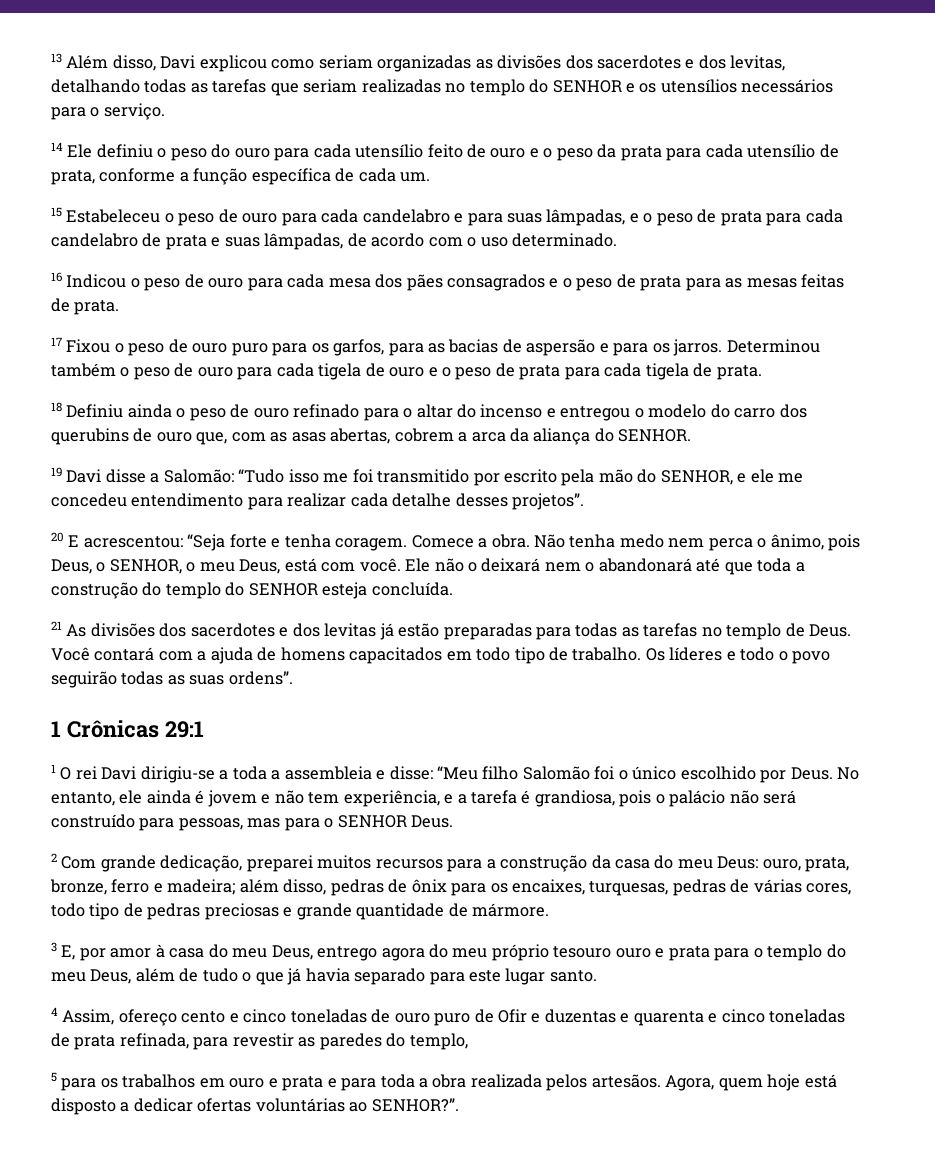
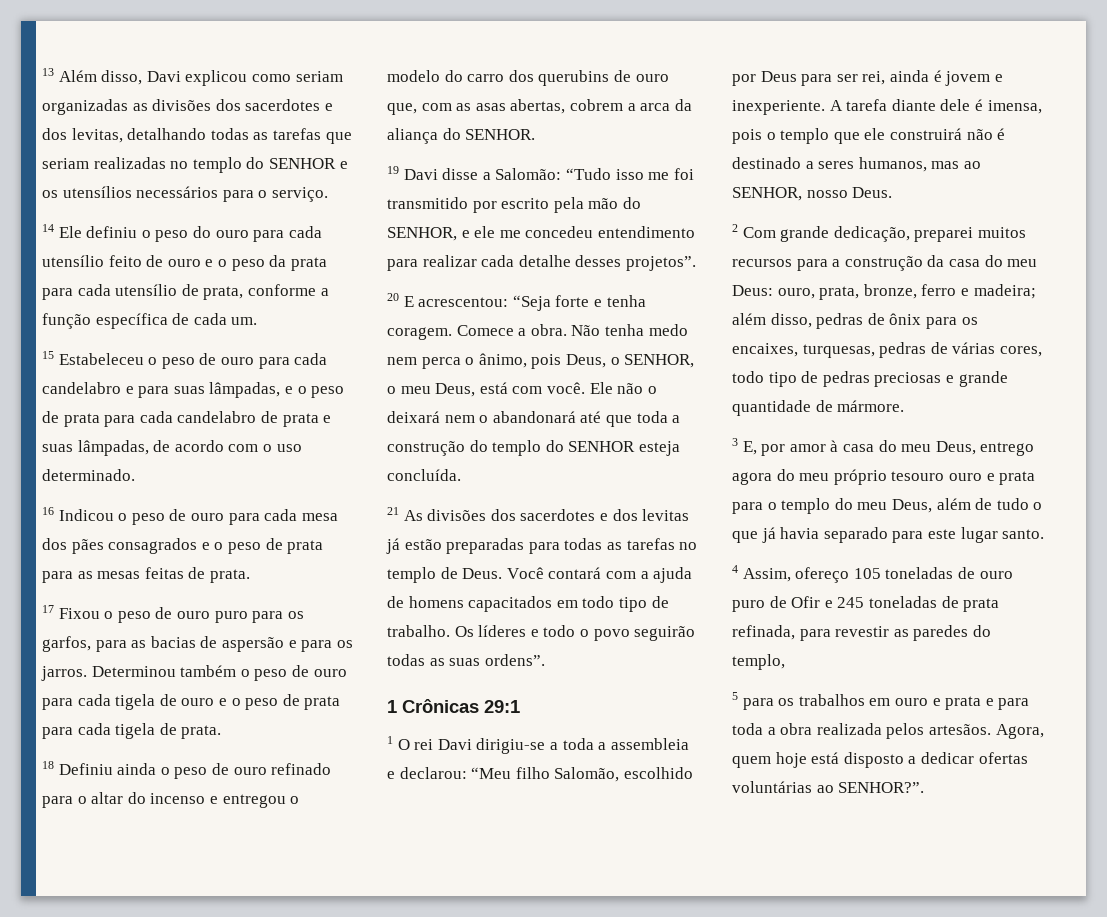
- 1 O rei Davi dirigiu-se a toda a assembleia e disse: “Meu filho Salomão foi o único escolhido por Deus. No entanto, ele ainda é jovem e não tem experiência, e a tarefa é grandiosa, pois o palácio não será construído para pessoas, mas para o SENHOR Deus.
+ 1 O rei Davi dirigiu-se a toda a assembleia e declarou: “Meu filho Salomão, escolhido por Deus para ser rei, ainda é jovem e inexperiente. A tarefa diante dele é imensa, pois o templo que ele construirá não é destinado a seres humanos, mas ao SENHOR, nosso Deus.
- 4 Assim, ofereço cento e cinco toneladas de ouro puro de Ofir e duzentas e quarenta e cinco toneladas de prata refinada, para revestir as paredes do templo,
+ 4 Assim, ofereço 105 toneladas de ouro puro de Ofir e 245 toneladas de prata refinada, para revestir as paredes do templo,

